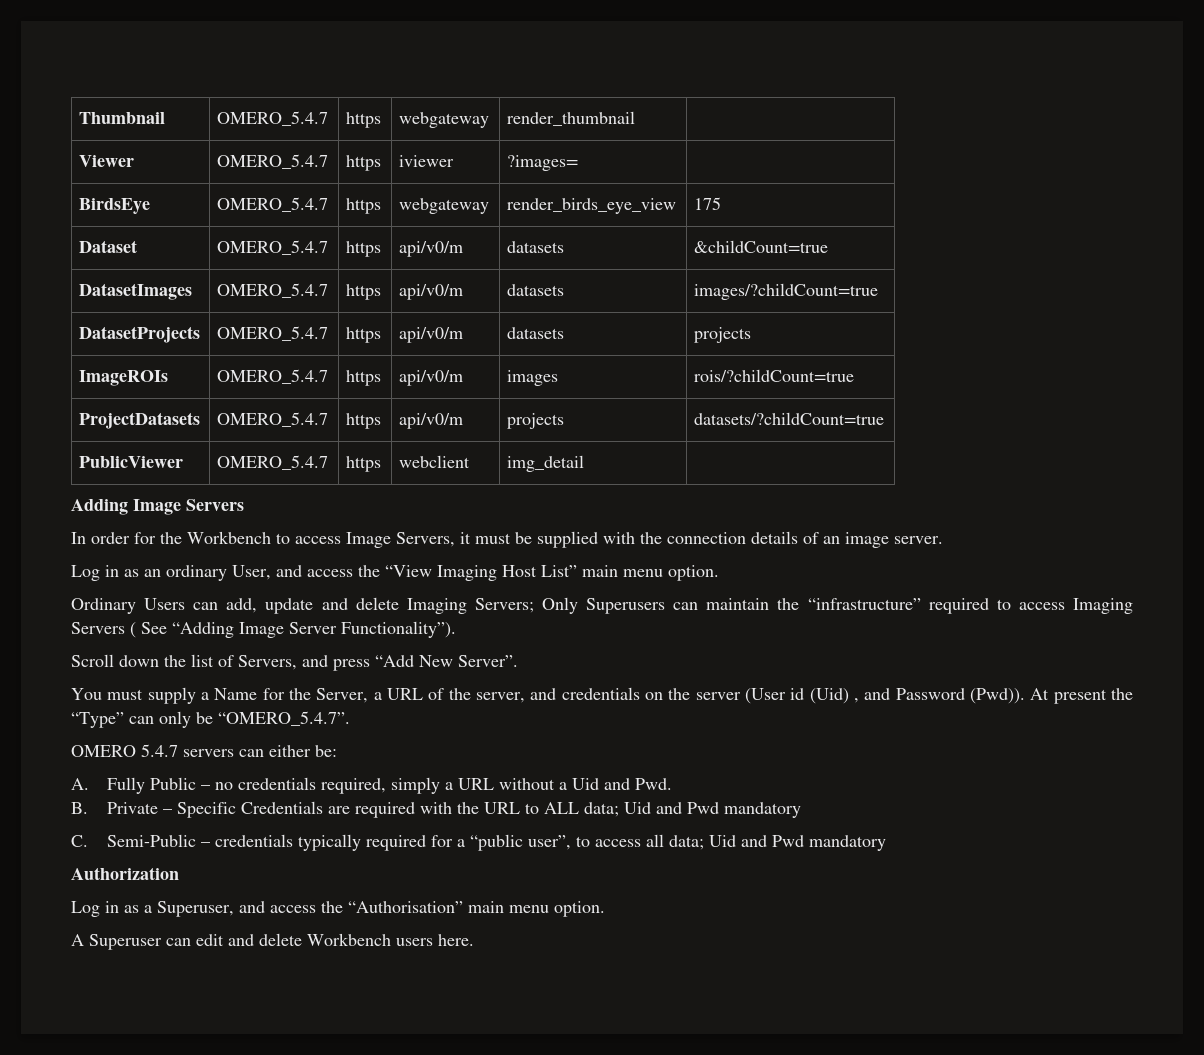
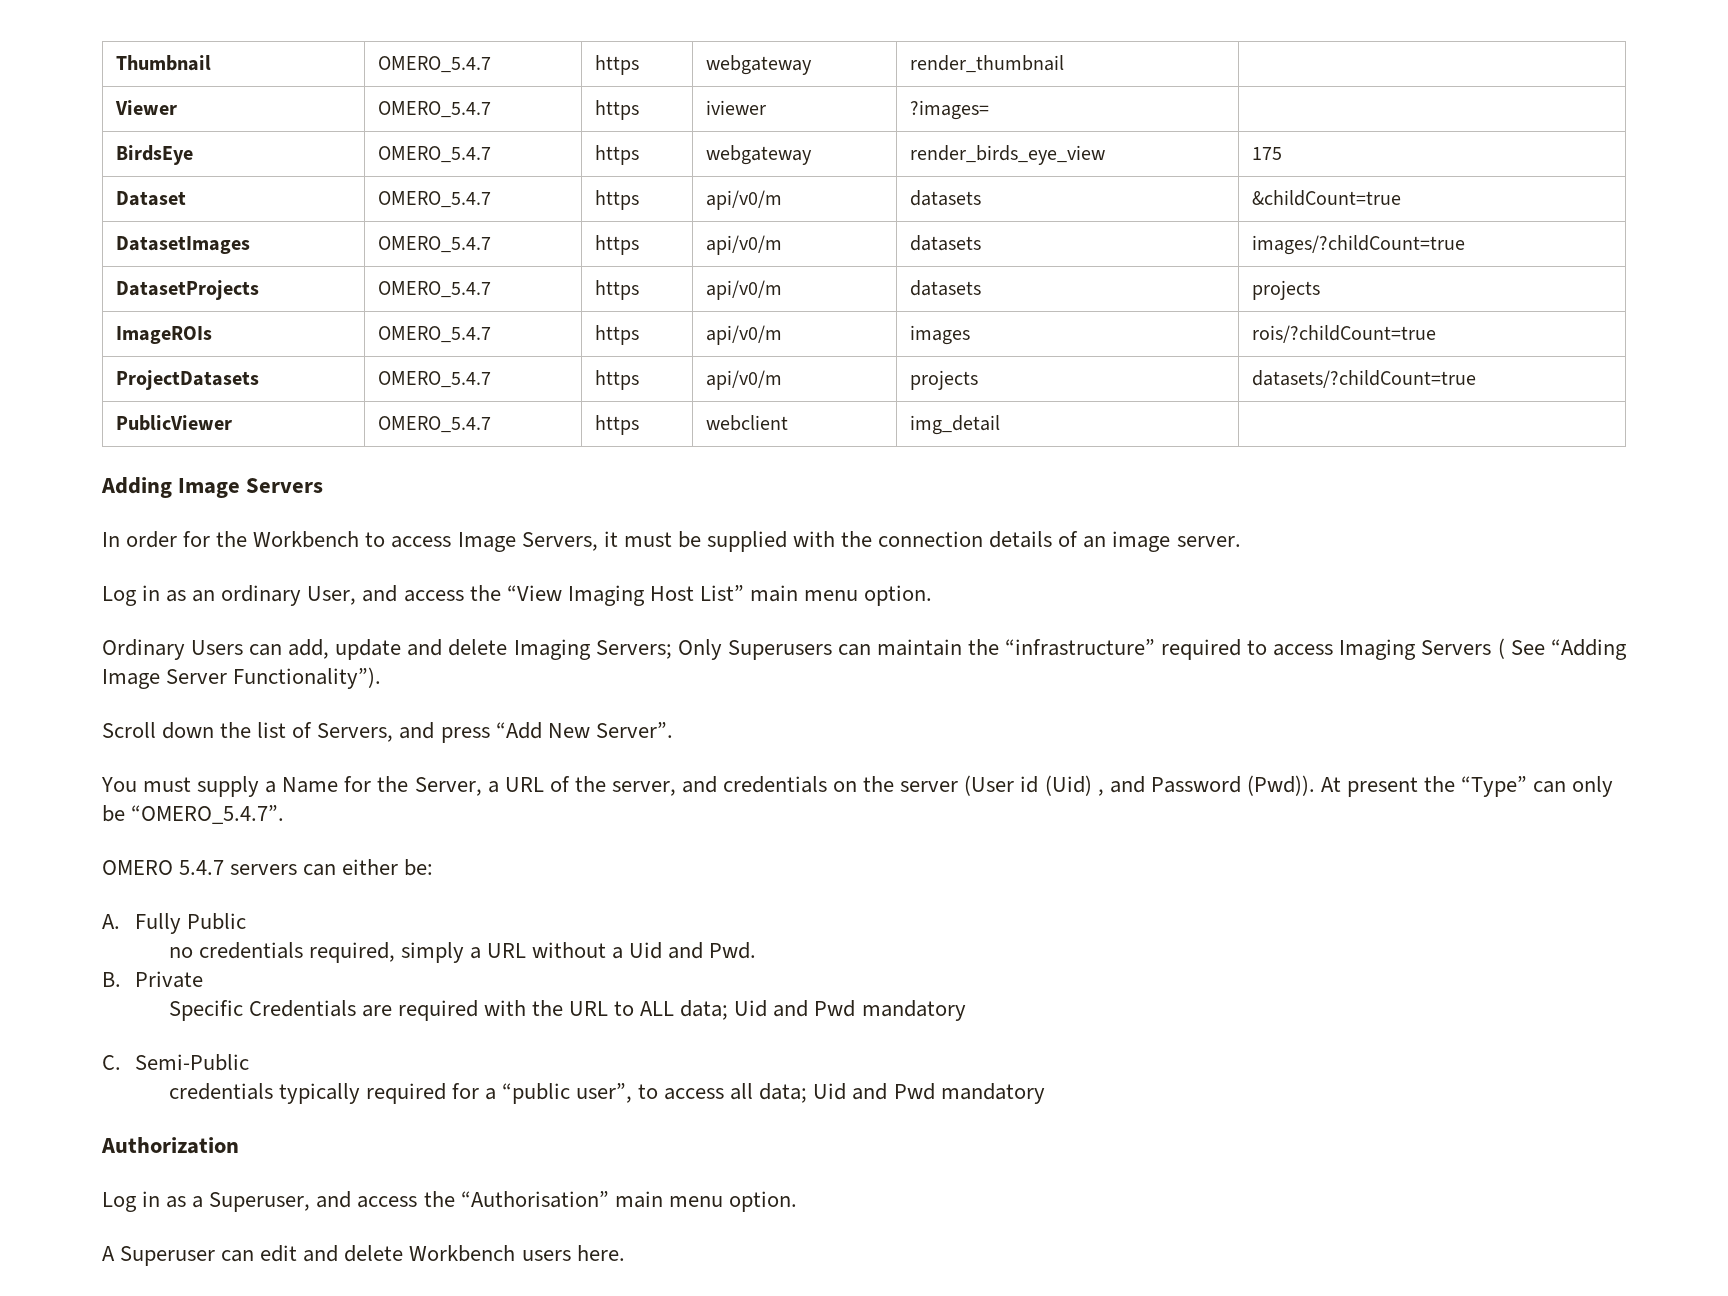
- A. Fully Public – no credentials required, simply a URL without a Uid and Pwd.
+ A. Fully Public
+ no credentials required, simply a URL without a Uid and Pwd.
- B. Private – Specific Credentials are required with the URL to ALL data; Uid and Pwd mandatory
+ B. Private
+ Specific Credentials are required with the URL to ALL data; Uid and Pwd mandatory
- C. Semi-Public – credentials typically required for a “public user”, to access all data; Uid and Pwd mandatory
+ C. Semi-Public
+ credentials typically required for a “public user”, to access all data; Uid and Pwd mandatory

